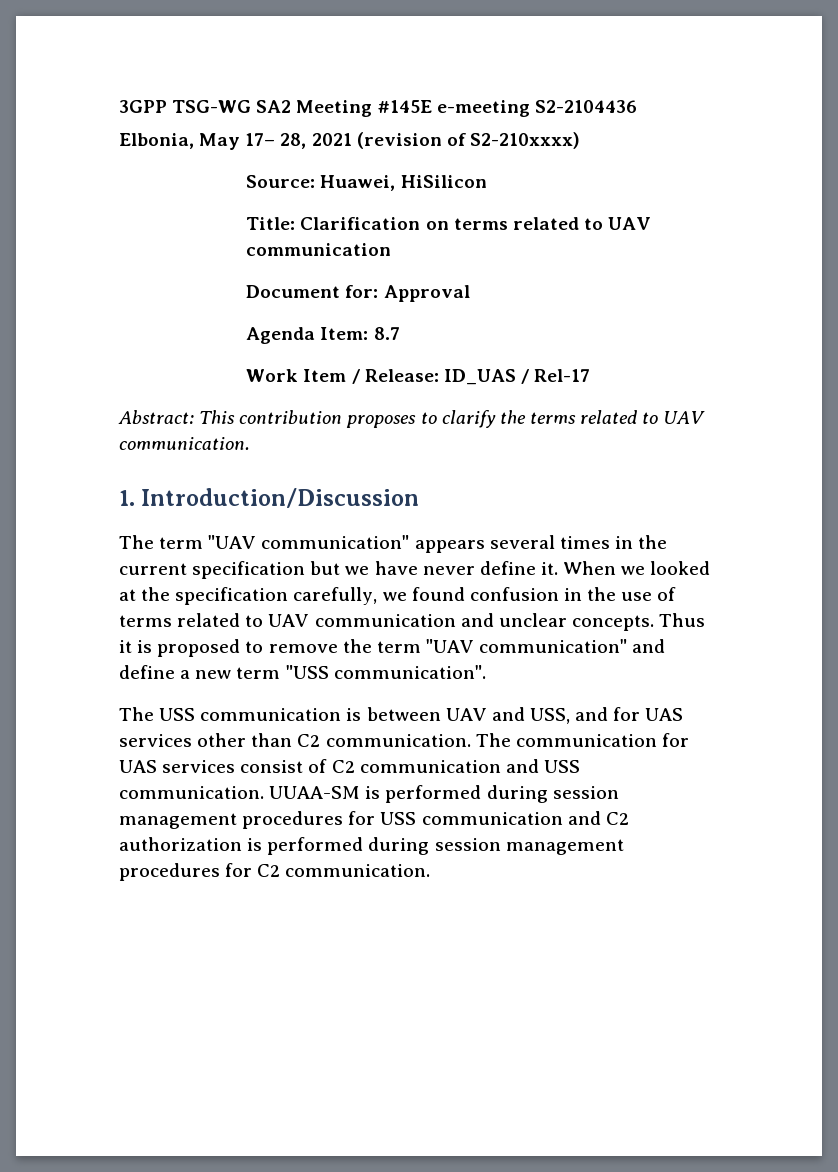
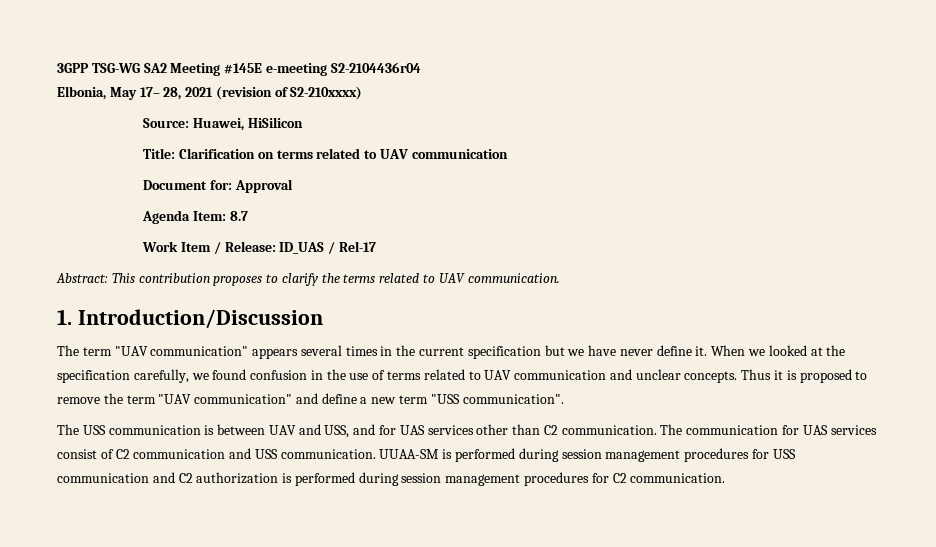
- 3GPP TSG-WG SA2 Meeting #145E e-meeting S2-2104436
+ 3GPP TSG-WG SA2 Meeting #145E e-meeting S2-2104436r04

